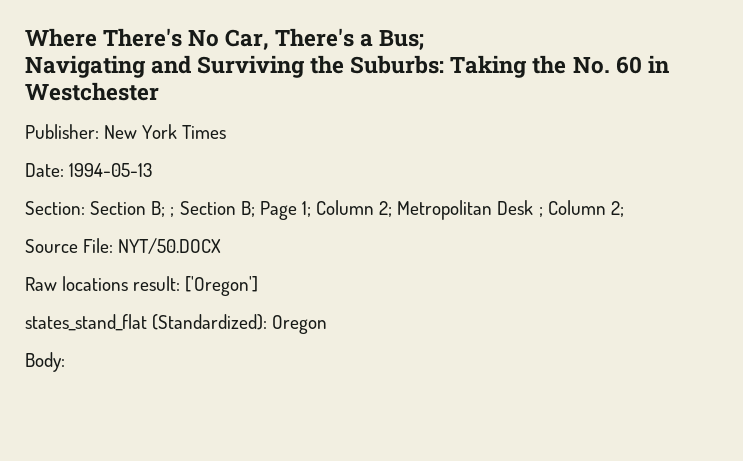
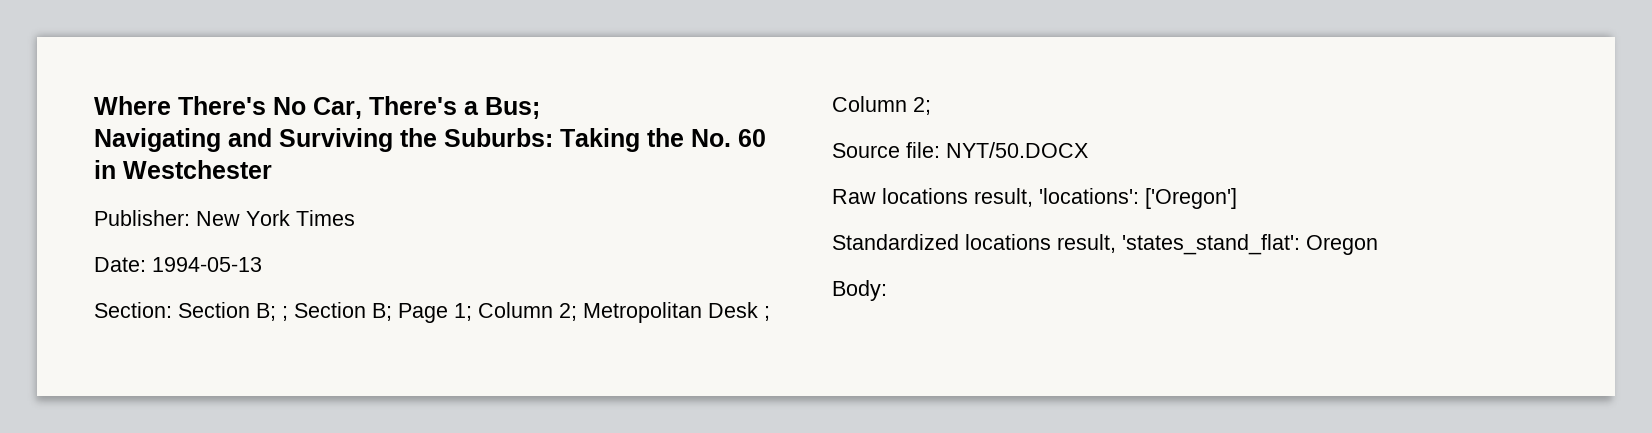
- Source File: NYT/50.DOCX
+ Source file: NYT/50.DOCX
- Raw locations result: ['Oregon']
+ Raw locations result, 'locations': ['Oregon']
- states_stand_flat (Standardized): Oregon
+ Standardized locations result, 'states_stand_flat': Oregon

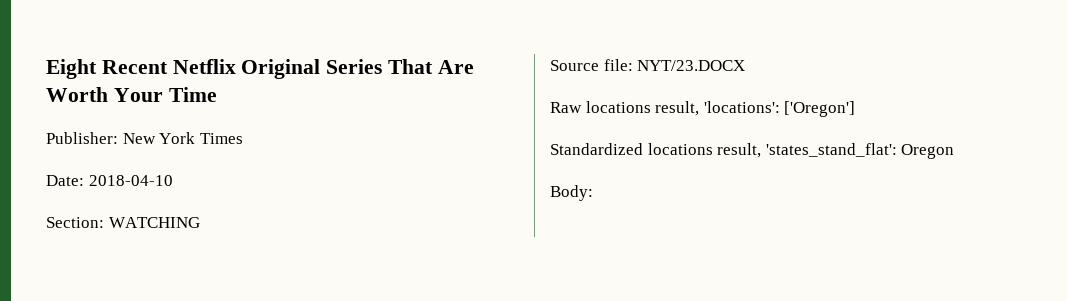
- Where There's No Car, There's a Bus;
- Navigating and Surviving the Suburbs: Taking the No. 60 in Westchester
+ Eight Recent Netflix Original Series That Are Worth Your Time
- Date: 1994-05-13
+ Date: 2018-04-10
- Section: Section B; ; Section B; Page 1; Column 2; Metropolitan Desk ; Column 2;
+ Section: WATCHING
- Source file: NYT/50.DOCX
+ Source file: NYT/23.DOCX

